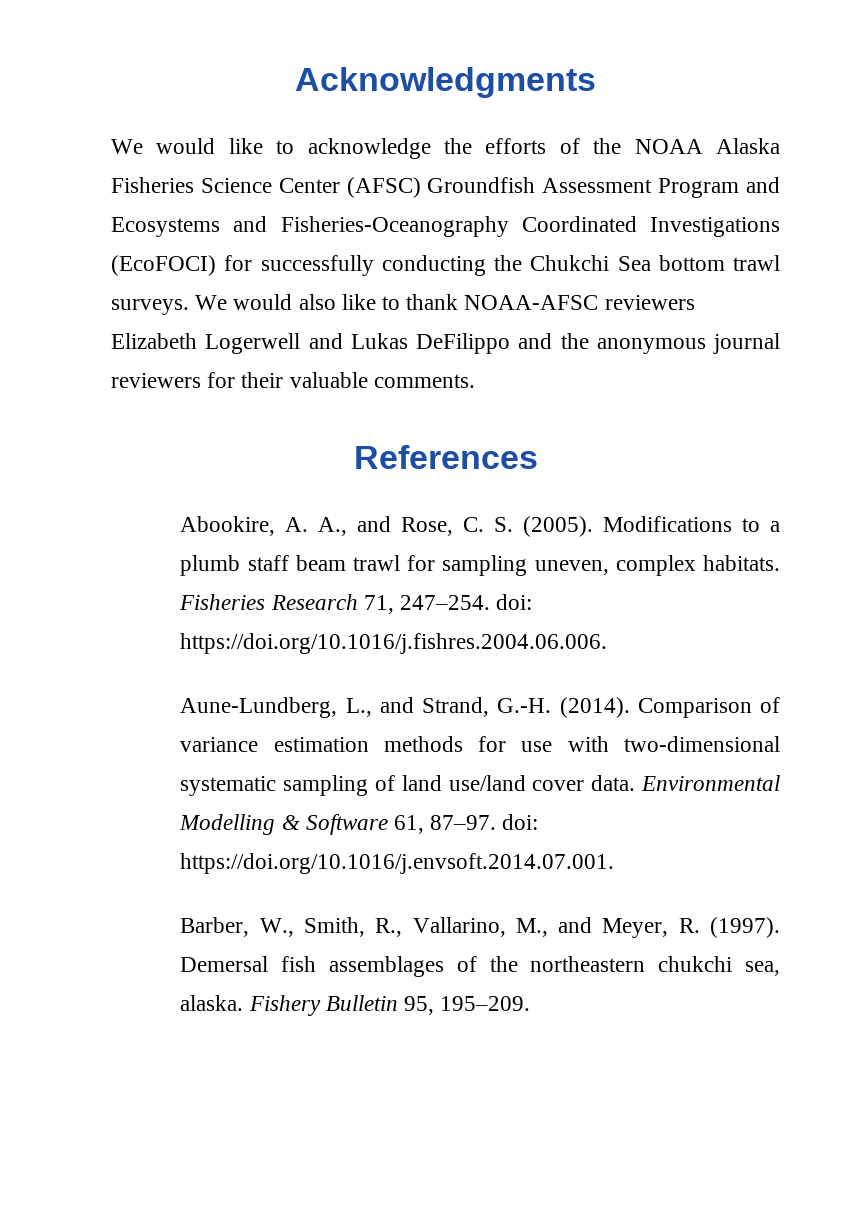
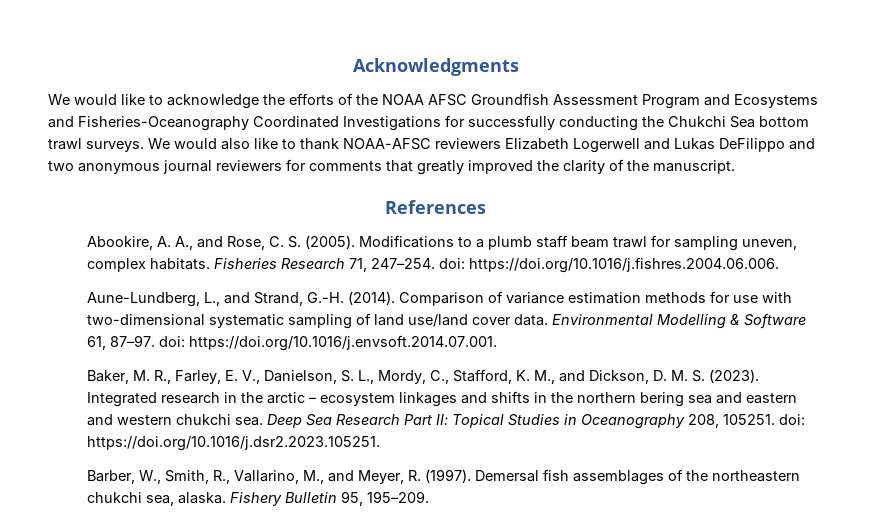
- We would like to acknowledge the efforts of the NOAA Alaska Fisheries Science Center (AFSC) Groundfish Assessment Program and Ecosystems and Fisheries-Oceanography Coordinated Investigations (EcoFOCI) for successfully conducting the Chukchi Sea bottom trawl surveys.
+ We would like to acknowledge the efforts of the NOAA AFSC Groundfish Assessment Program and Ecosystems and Fisheries-Oceanography Coordinated Investigations for successfully conducting the Chukchi Sea bottom trawl surveys.
- We would also like to thank NOAA-AFSC reviewers Elizabeth Logerwell and Lukas DeFilippo and the anonymous journal reviewers for their valuable comments.
+ We would also like to thank NOAA-AFSC reviewers Elizabeth Logerwell and Lukas DeFilippo and two anonymous journal reviewers for comments that greatly improved the clarity of the manuscript.
+ Baker, M. R., Farley, E. V., Danielson, S. L., Mordy, C., Stafford, K. M., and Dickson, D. M. S. (2023). Integrated research in the arctic – ecosystem linkages and shifts in the northern bering sea and eastern and western chukchi sea. Deep Sea Research Part II: Topical Studies in Oceanography 208, 105251. doi: https://doi.org/10.1016/j.dsr2.2023.105251.

